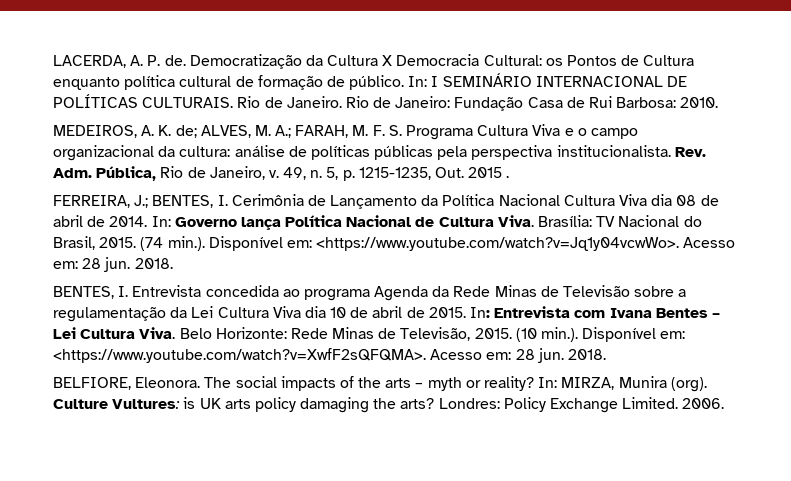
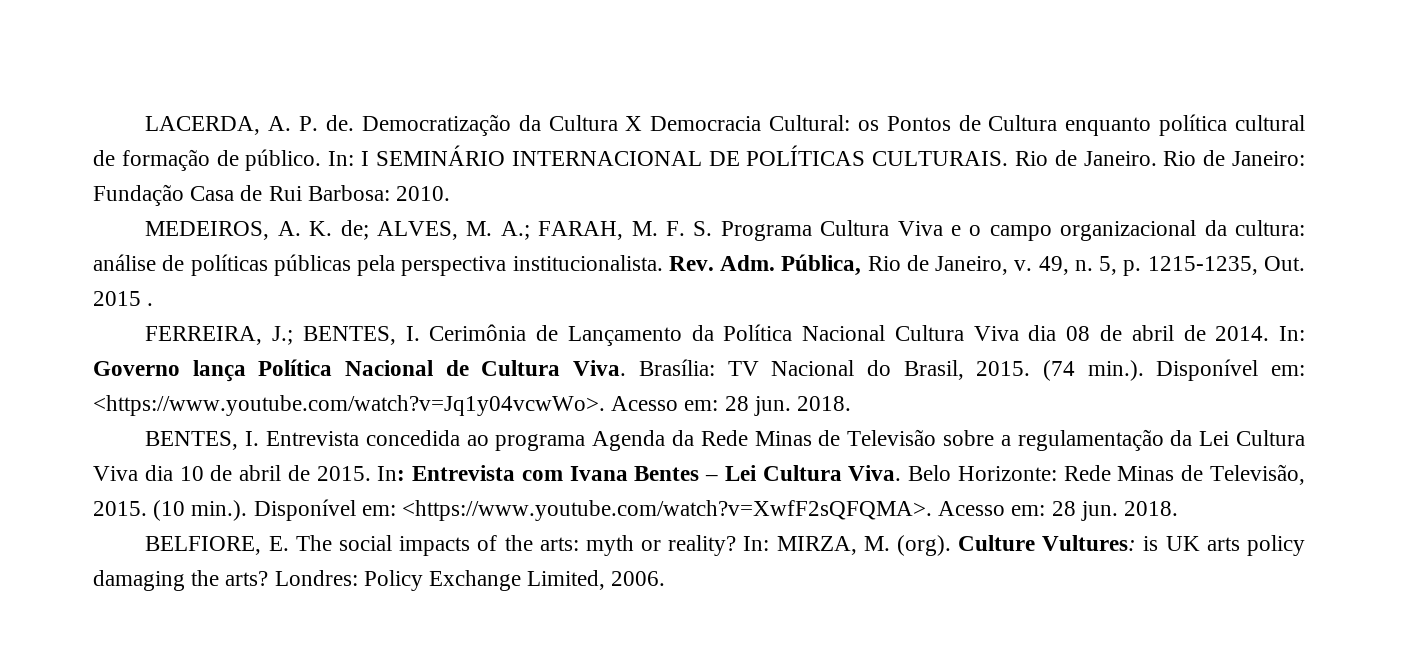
- BELFIORE, Eleonora. The social impacts of the arts – myth or reality?
+ BELFIORE, E. The social impacts of the arts: myth or reality?
- In: MIRZA, Munira (org).
+ In: MIRZA, M. (org).
- Londres: Policy Exchange Limited. 2006.
+ Londres: Policy Exchange Limited, 2006.

